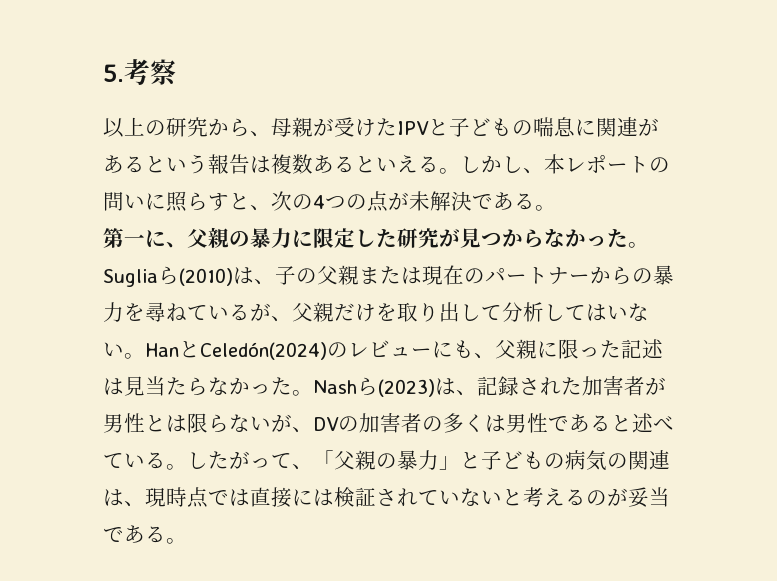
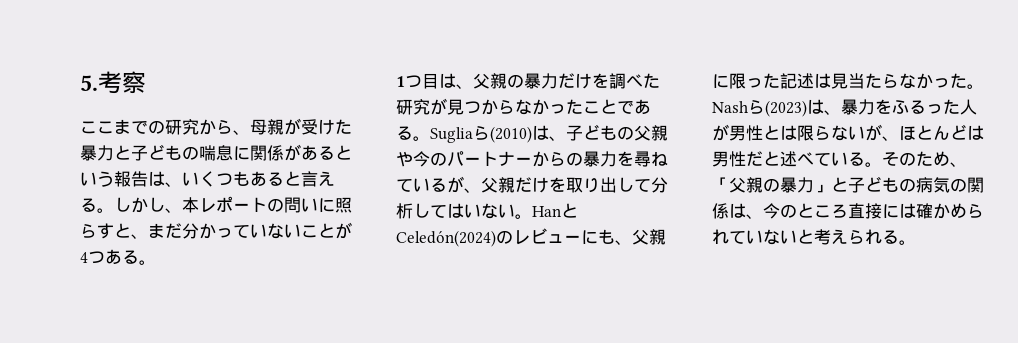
- 以上の研究から、母親が受けたIPVと子どもの喘息に関連があるという報告は複数あるといえる。
+ ここまでの研究から、母親が受けた暴力と子どもの喘息に関係があるという報告は、いくつもあると言える。
- しかし、本レポートの問いに照らすと、次の4つの点が未解決である。
+ しかし、本レポートの問いに照らすと、まだ分かっていないことが4つある。
- 第一に、父親の暴力に限定した研究が見つからなかった。
+ 1つ目は、父親の暴力だけを調べた研究が見つからなかったことである。
- Sugliaら(2010)は、子の父親または現在のパートナーからの暴力を尋ねているが、父親だけを取り出して分析してはいない。
+ Sugliaら(2010)は、子どもの父親や今のパートナーからの暴力を尋ねているが、父親だけを取り出して分析してはいない。
- Nashら(2023)は、記録された加害者が男性とは限らないが、DVの加害者の多くは男性であると述べている。
+ Nashら(2023)は、暴力をふるった人が男性とは限らないが、ほとんどは男性だと述べている。
- したがって、「父親の暴力」と子どもの病気の関連は、現時点では直接には検証されていないと考えるのが妥当である。
+ そのため、「父親の暴力」と子どもの病気の関係は、今のところ直接には確かめられていないと考えられる。

